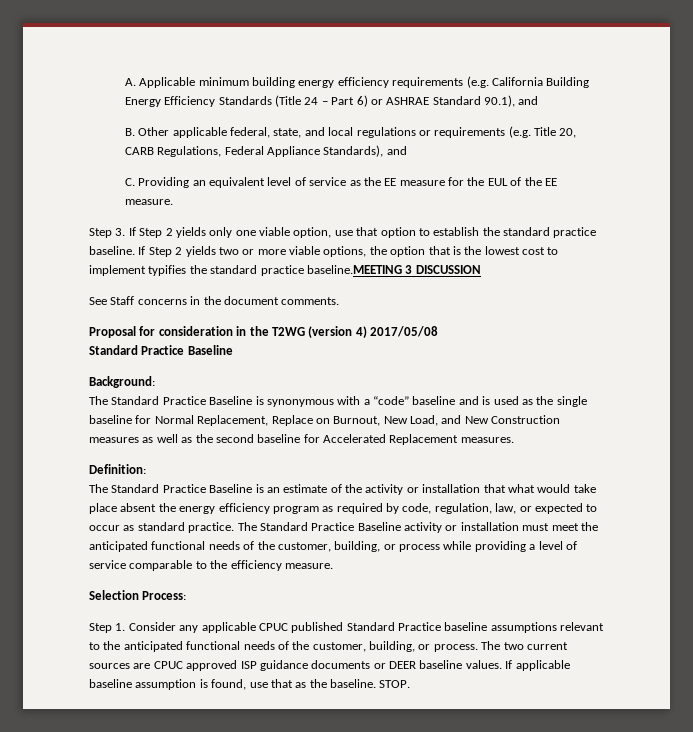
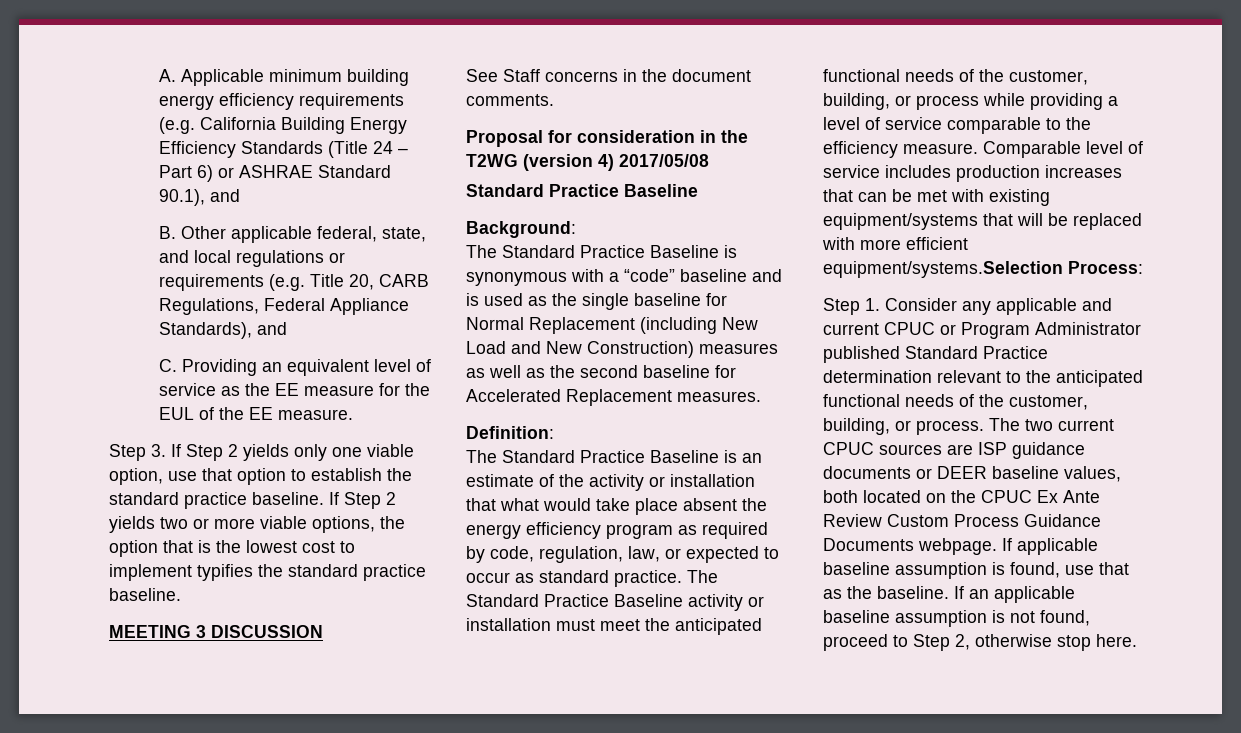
- If Step 2 yields two or more viable options, the option that is the lowest cost to implement typifies the standard practice baseline.MEETING 3 DISCUSSION
+ If Step 2 yields two or more viable options, the option that is the lowest cost to implement typifies the standard practice baseline.
+ MEETING 3 DISCUSSION
- The Standard Practice Baseline is synonymous with a “code” baseline and is used as the single baseline for Normal Replacement, Replace on Burnout, New Load, and New Construction measures as well as the second baseline for Accelerated Replacement measures.
+ The Standard Practice Baseline is synonymous with a “code” baseline and is used as the single baseline for Normal Replacement (including New Load and New Construction) measures as well as the second baseline for Accelerated Replacement measures.
- The Standard Practice Baseline activity or installation must meet the anticipated functional needs of the customer, building, or process while providing a level of service comparable to the efficiency measure.
- Selection Process:
+ The Standard Practice Baseline activity or installation must meet the anticipated functional needs of the customer, building, or process while providing a level of service comparable to the efficiency measure. Comparable level of service includes production increases that can be met with existing equipment/systems that will be replaced with more efficient equipment/systems.Selection Process:
- Step 1. Consider any applicable CPUC published Standard Practice baseline assumptions relevant to the anticipated functional needs of the customer, building, or process.
+ Step 1. Consider any applicable and current CPUC or Program Administrator published Standard Practice determination relevant to the anticipated functional needs of the customer, building, or process.
- The two current sources are CPUC approved ISP guidance documents or DEER baseline values.
+ The two current CPUC sources are ISP guidance documents or DEER baseline values, both located on the CPUC Ex Ante Review Custom Process Guidance Documents webpage.
- STOP.
+ If an applicable baseline assumption is not found, proceed to Step 2, otherwise stop here.

